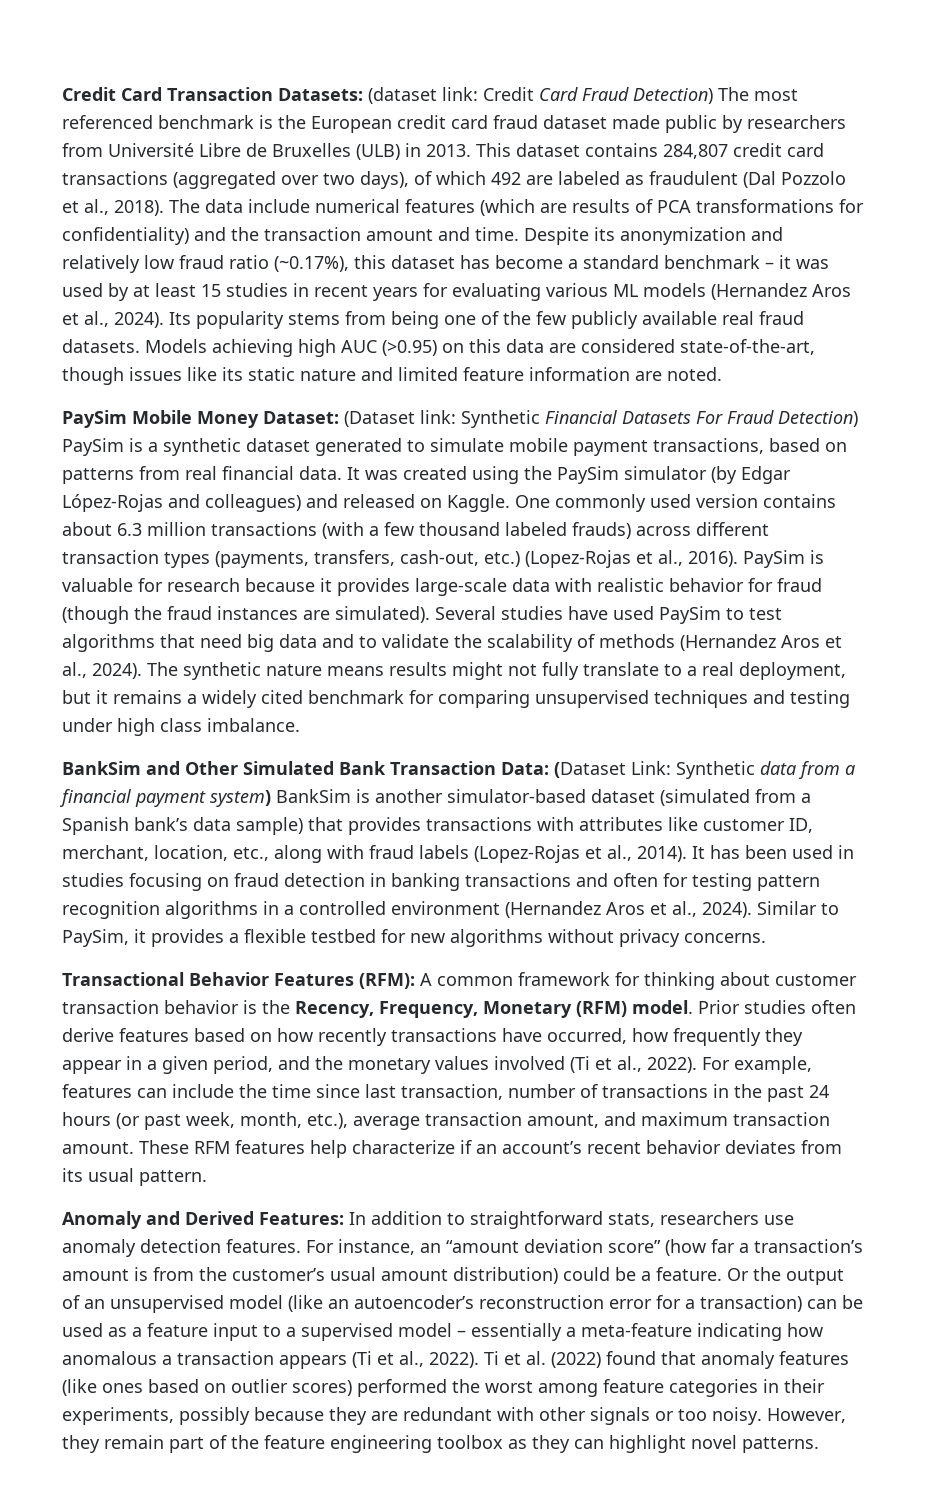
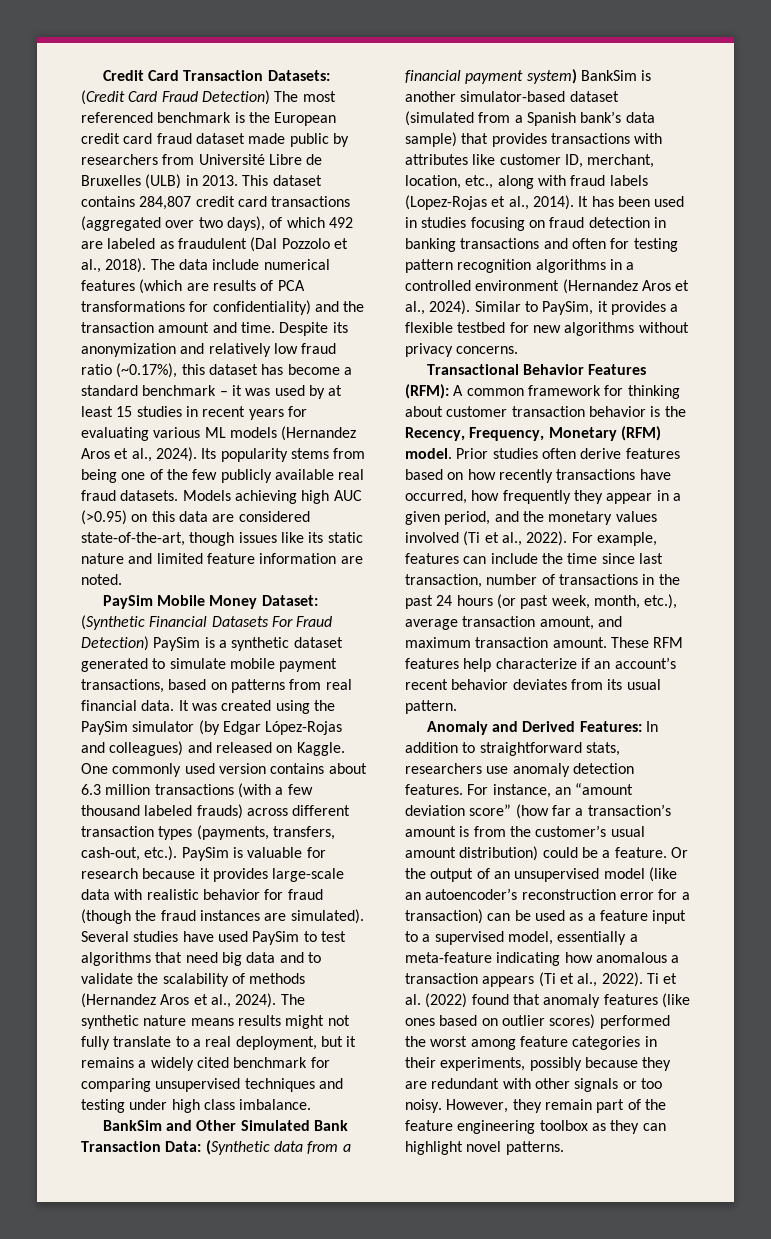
- Credit Card Transaction Datasets: (dataset link: Credit Card Fraud Detection) The most referenced benchmark is the European credit card fraud dataset made public by researchers from Université Libre de Bruxelles (ULB) in 2013.
+ Credit Card Transaction Datasets: (Credit Card Fraud Detection) The most referenced benchmark is the European credit card fraud dataset made public by researchers from Université Libre de Bruxelles (ULB) in 2013.
- PaySim Mobile Money Dataset: (Dataset link: Synthetic Financial Datasets For Fraud Detection) PaySim is a synthetic dataset generated to simulate mobile payment transactions, based on patterns from real financial data.
+ PaySim Mobile Money Dataset: (Synthetic Financial Datasets For Fraud Detection) PaySim is a synthetic dataset generated to simulate mobile payment transactions, based on patterns from real financial data.
- One commonly used version contains about 6.3 million transactions (with a few thousand labeled frauds) across different transaction types (payments, transfers, cash-out, etc.) (Lopez-Rojas et al., 2016). PaySim is valuable for research because it provides large-scale data with realistic behavior for fraud (though the fraud instances are simulated).
+ One commonly used version contains about 6.3 million transactions (with a few thousand labeled frauds) across different transaction types (payments, transfers, cash-out, etc.). PaySim is valuable for research because it provides large-scale data with realistic behavior for fraud (though the fraud instances are simulated).
- BankSim and Other Simulated Bank Transaction Data: (Dataset Link: Synthetic data from a financial payment system) BankSim is another simulator-based dataset (simulated from a Spanish bank’s data sample) that provides transactions with attributes like customer ID, merchant, location, etc., along with fraud labels (Lopez-Rojas et al., 2014).
+ BankSim and Other Simulated Bank Transaction Data: (Synthetic data from a financial payment system) BankSim is another simulator-based dataset (simulated from a Spanish bank’s data sample) that provides transactions with attributes like customer ID, merchant, location, etc., along with fraud labels (Lopez-Rojas et al., 2014).
- Or the output of an unsupervised model (like an autoencoder’s reconstruction error for a transaction) can be used as a feature input to a supervised model – essentially a meta-feature indicating how anomalous a transaction appears (Ti et al., 2022).
+ Or the output of an unsupervised model (like an autoencoder’s reconstruction error for a transaction) can be used as a feature input to a supervised model, essentially a meta-feature indicating how anomalous a transaction appears (Ti et al., 2022).

